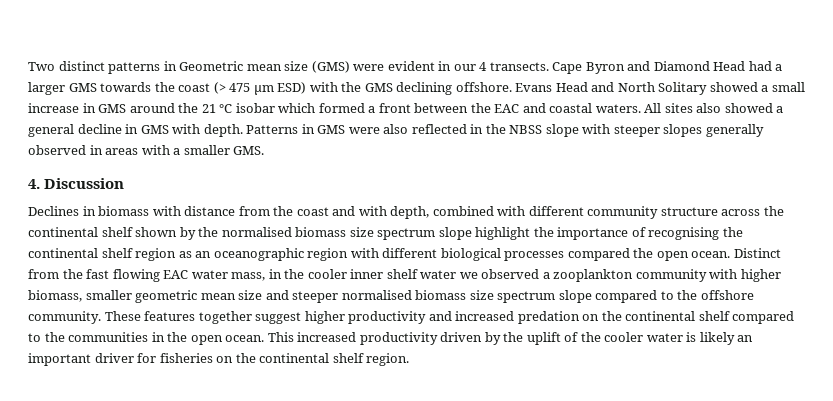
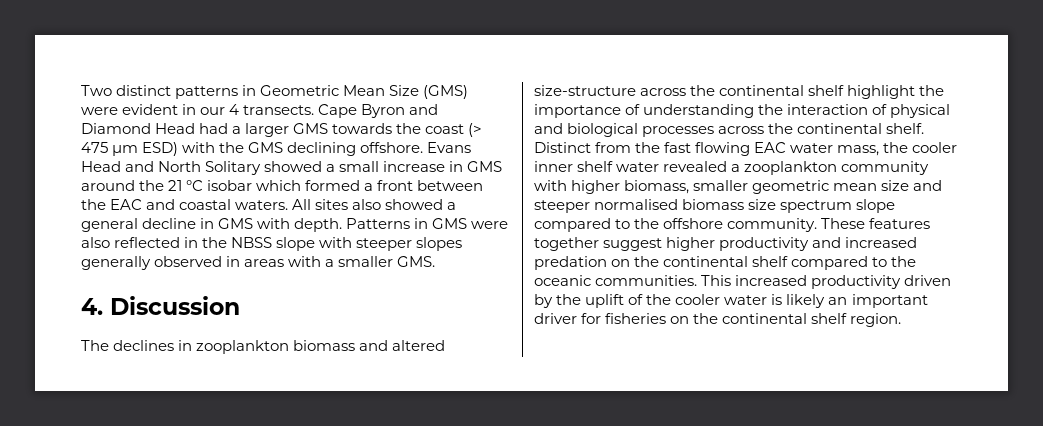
- Two distinct patterns in Geometric mean size (GMS) were evident in our 4 transects.
+ Two distinct patterns in Geometric Mean Size (GMS) were evident in our 4 transects.
- Declines in biomass with distance from the coast and with depth, combined with different community structure across the continental shelf shown by the normalised biomass size spectrum slope highlight the importance of recognising the continental shelf region as an oceanographic region with different biological processes compared the open ocean.
+ The declines in zooplankton biomass and altered size-structure across the continental shelf highlight the importance of understanding the interaction of physical and biological processes across the continental shelf.
- Distinct from the fast flowing EAC water mass, in the cooler inner shelf water we observed a zooplankton community with higher biomass, smaller geometric mean size and steeper normalised biomass size spectrum slope compared to the offshore community.
+ Distinct from the fast flowing EAC water mass, the cooler inner shelf water revealed a zooplankton community with higher biomass, smaller geometric mean size and steeper normalised biomass size spectrum slope compared to the offshore community.
- These features together suggest higher productivity and increased predation on the continental shelf compared to the communities in the open ocean.
+ These features together suggest higher productivity and increased predation on the continental shelf compared to the oceanic communities.

